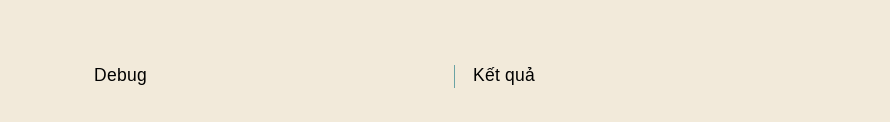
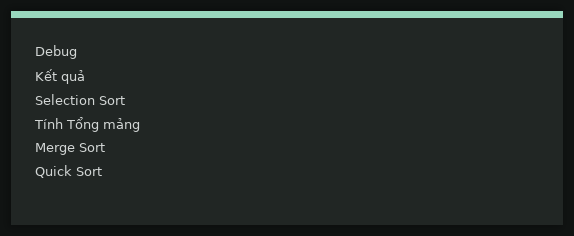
+ Selection Sort
+ Tính Tổng mảng
+ Merge Sort
+ Quick Sort

